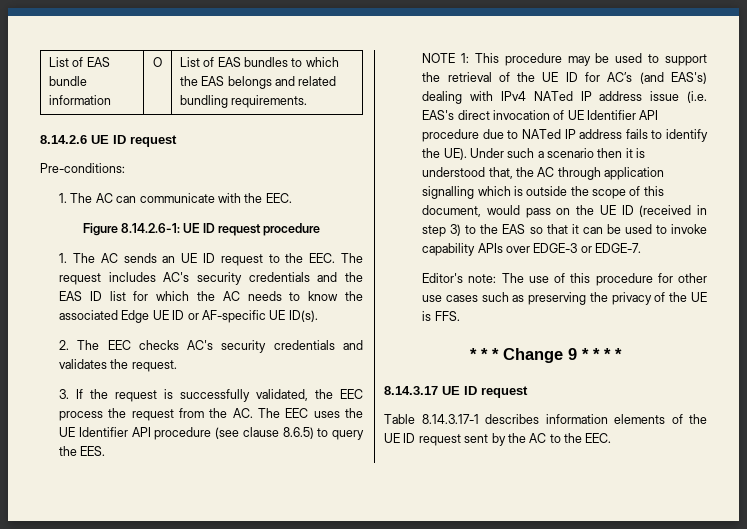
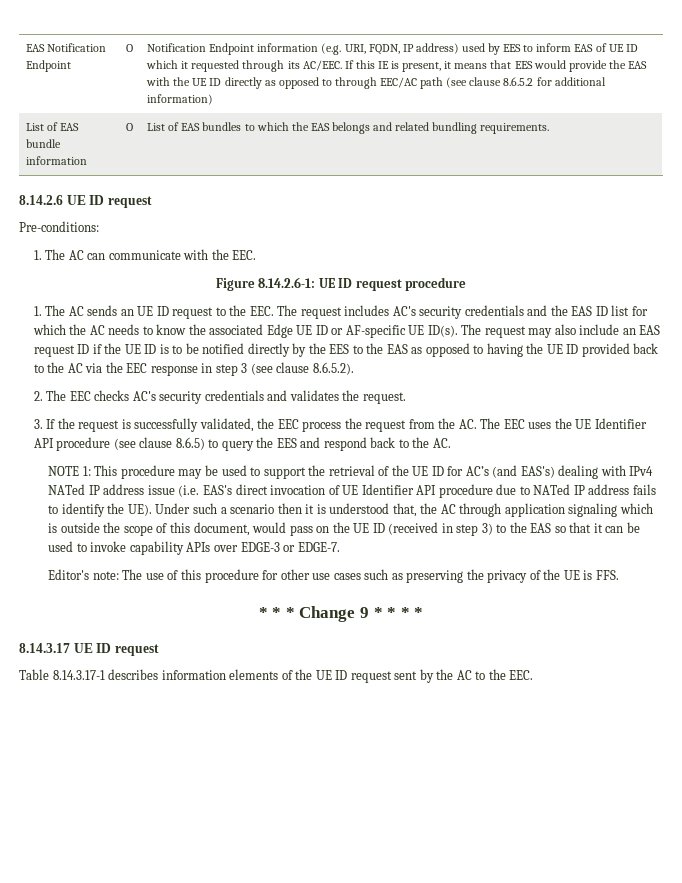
+ EAS Notification Endpoint | O | Notification Endpoint information (e.g. URI, FQDN, IP address) used by EES to inform EAS of UE ID which it requested through its AC/EEC. If this IE is present, it means that EES would provide the EAS with the UE ID directly as opposed to through EEC/AC path (see clause 8.6.5.2 for additional information)
+ The request may also include an EAS request ID if the UE ID is to be notified directly by the EES to the EAS as opposed to having the UE ID provided back to the AC via the EEC response in step 3 (see clause 8.6.5.2).
- 3. If the request is successfully validated, the EEC process the request from the AC. The EEC uses the UE Identifier API procedure (see clause 8.6.5) to query the EES.
+ 3. If the request is successfully validated, the EEC process the request from the AC. The EEC uses the UE Identifier API procedure (see clause 8.6.5) to query the EES and respond back to the AC.
- This procedure may be used to support the retrieval of the UE ID for AC’s (and EAS's) dealing with IPv4 NATed IP address issue (i.e. EAS's direct invocation of UE Identifier API procedure due to NATed IP address fails to identify the UE). Under such a scenario then it is understood that, the AC through application signalling which is outside the scope of this document, would pass on the UE ID (received in step 3) to the EAS so that it can be used to invoke capability APIs over EDGE-3 or EDGE-7.
+ This procedure may be used to support the retrieval of the UE ID for AC’s (and EAS's) dealing with IPv4 NATed IP address issue (i.e. EAS's direct invocation of UE Identifier API procedure due to NATed IP address fails to identify the UE). Under such a scenario then it is understood that, the AC through application signaling which is outside the scope of this document, would pass on the UE ID (received in step 3) to the EAS so that it can be used to invoke capability APIs over EDGE-3 or EDGE-7.

